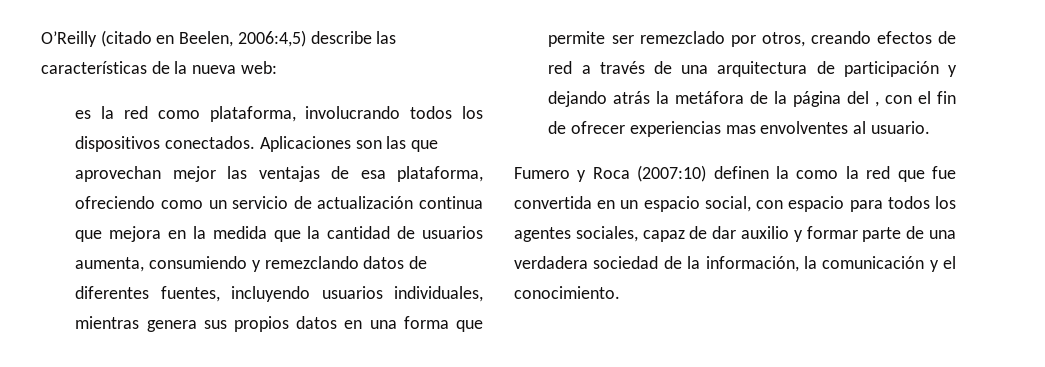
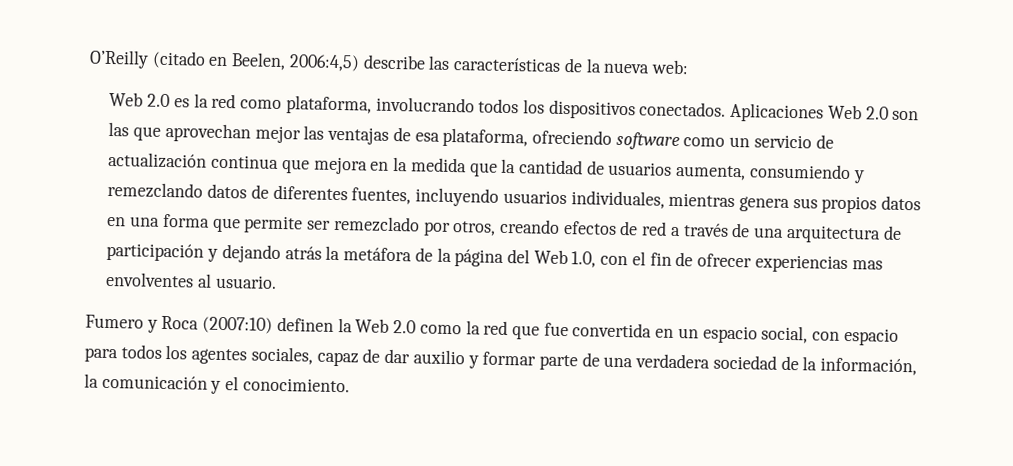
- es la red como plataforma, involucrando todos los dispositivos conectados.
+ Web 2.0 es la red como plataforma, involucrando todos los dispositivos conectados.
- Aplicaciones son las que aprovechan mejor las ventajas de esa plataforma, ofreciendo como un servicio de actualización continua que mejora en la medida que la cantidad de usuarios aumenta, consumiendo y remezclando datos de diferentes fuentes, incluyendo usuarios individuales, mientras genera sus propios datos en una forma que permite ser remezclado por otros, creando efectos de red a través de una arquitectura de participación y dejando atrás la metáfora de la página del , con el fin de ofrecer experiencias mas envolventes al usuario.
+ Aplicaciones Web 2.0 son las que aprovechan mejor las ventajas de esa plataforma, ofreciendo software como un servicio de actualización continua que mejora en la medida que la cantidad de usuarios aumenta, consumiendo y remezclando datos de diferentes fuentes, incluyendo usuarios individuales, mientras genera sus propios datos en una forma que permite ser remezclado por otros, creando efectos de red a través de una arquitectura de participación y dejando atrás la metáfora de la página del Web 1.0, con el fin de ofrecer experiencias mas envolventes al usuario.
- Fumero y Roca (2007:10) definen la como la red que fue convertida en un espacio social, con espacio para todos los agentes sociales, capaz de dar auxilio y formar parte de una verdadera sociedad de la información, la comunicación y el conocimiento.
+ Fumero y Roca (2007:10) definen la Web 2.0 como la red que fue convertida en un espacio social, con espacio para todos los agentes sociales, capaz de dar auxilio y formar parte de una verdadera sociedad de la información, la comunicación y el conocimiento.

